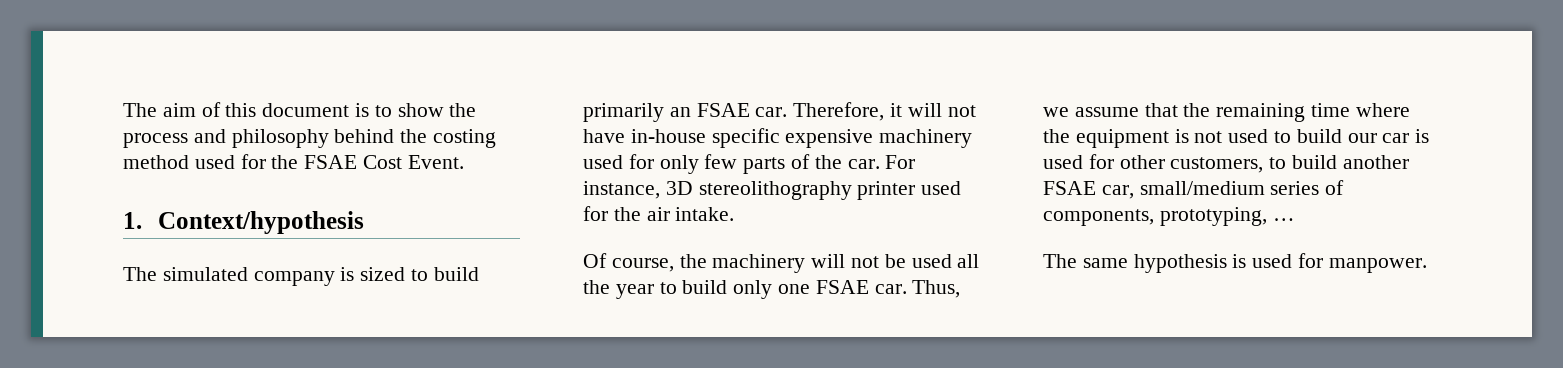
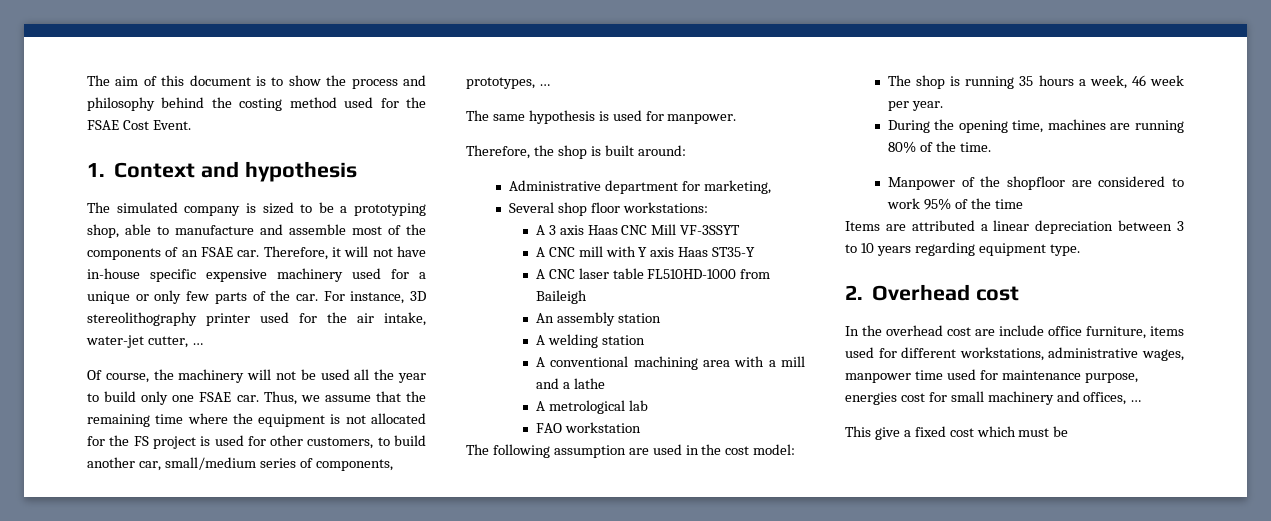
- 1. Context/hypothesis
+ 1. Context and hypothesis
- The simulated company is sized to build primarily an FSAE car.
+ The simulated company is sized to be a prototyping shop, able to manufacture and assemble most of the components of an FSAE car.
- Therefore, it will not have in-house specific expensive machinery used for only few parts of the car.
+ Therefore, it will not have in-house specific expensive machinery used for a unique or only few parts of the car.
- For instance, 3D stereolithography printer used for the air intake.
+ For instance, 3D stereolithography printer used for the air intake, water-jet cutter, …
- Thus, we assume that the remaining time where the equipment is not used to build our car is used for other customers, to build another FSAE car, small/medium series of components, prototyping, …
+ Thus, we assume that the remaining time where the equipment is not allocated for the FS project is used for other customers, to build another car, small/medium series of components, prototypes, …
+ Therefore, the shop is built around:
+ Administrative department for marketing,
+ Several shop floor workstations:
+ A 3 axis Haas CNC Mill VF-3SSYT
+ A CNC mill with Y axis Haas ST35-Y
+ A CNC laser table FL510HD-1000 from Baileigh
+ An assembly station
+ A welding station
+ A conventional machining area with a mill and a lathe
+ A metrological lab
+ FAO workstation
+ The following assumption are used in the cost model:
+ The shop is running 35 hours a week, 46 week per year.
+ During the opening time, machines are running 80% of the time.
+ Manpower of the shopfloor are considered to work 95% of the time
+ Items are attributed a linear depreciation between 3 to 10 years regarding equipment type.
+ 2. Overhead cost
+ In the overhead cost are include office furniture, items used for different workstations, administrative wages, manpower time used for maintenance purpose, energies cost for small machinery and offices, …
+ This give a fixed cost which must be

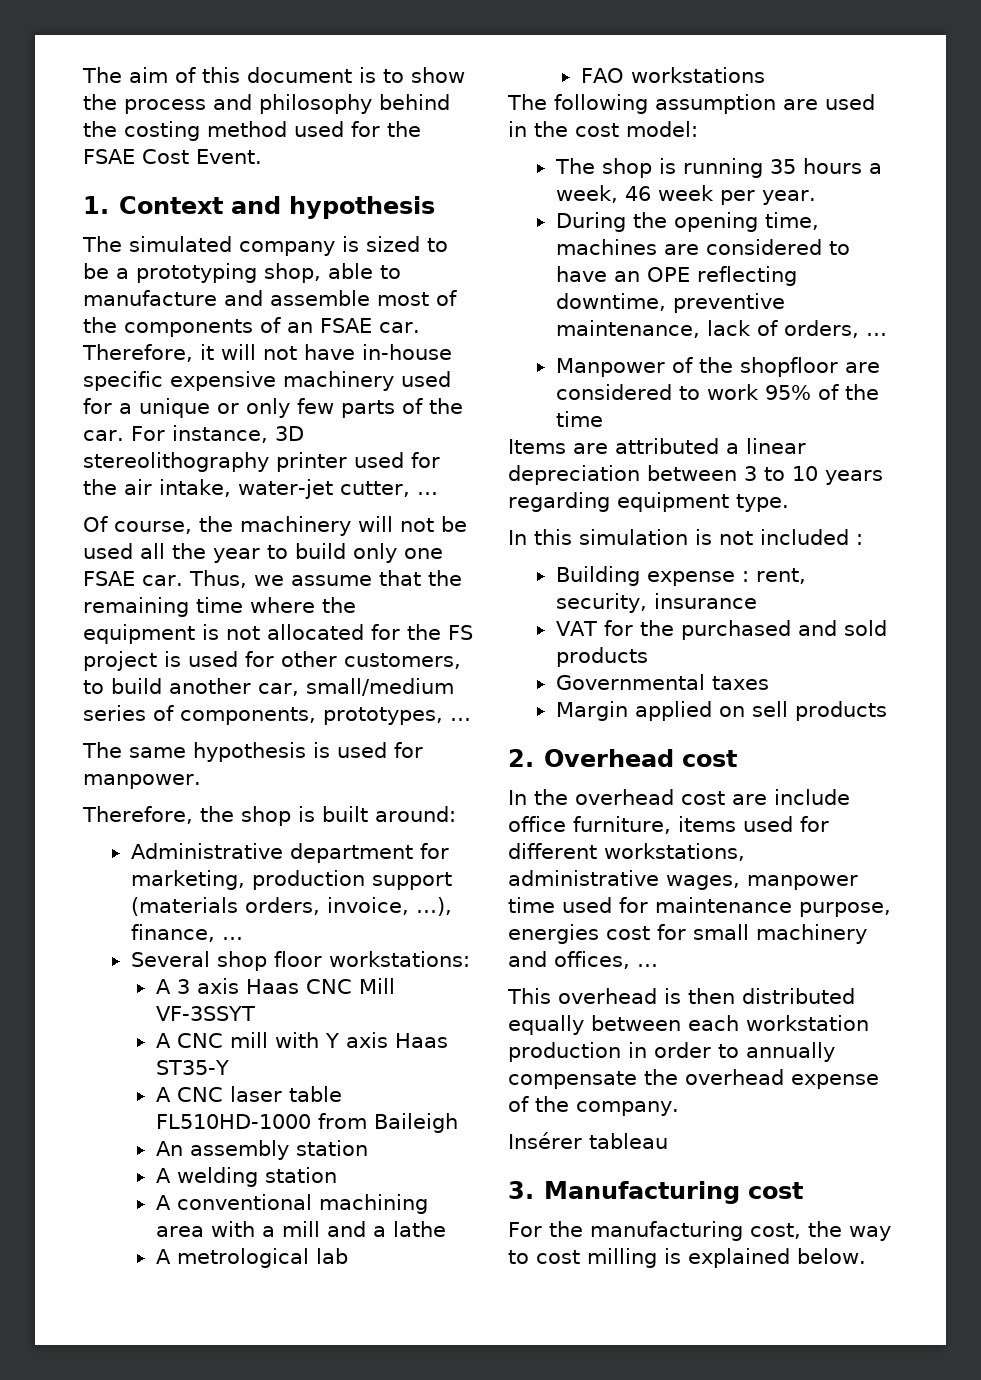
- Administrative department for marketing,
+ Administrative department for marketing, production support (materials orders, invoice, …), finance, …
- FAO workstation
+ FAO workstations
- During the opening time, machines are running 80% of the time.
+ During the opening time, machines are considered to have an OPE reflecting downtime, preventive maintenance, lack of orders, …
+ In this simulation is not included :
+ Building expense : rent, security, insurance
+ VAT for the purchased and sold products
+ Governmental taxes
+ Margin applied on sell products
- This give a fixed cost which must be
+ This overhead is then distributed equally between each workstation production in order to annually compensate the overhead expense of the company.
+ Insérer tableau
+ 3. Manufacturing cost
+ For the manufacturing cost, the way to cost milling is explained below.

